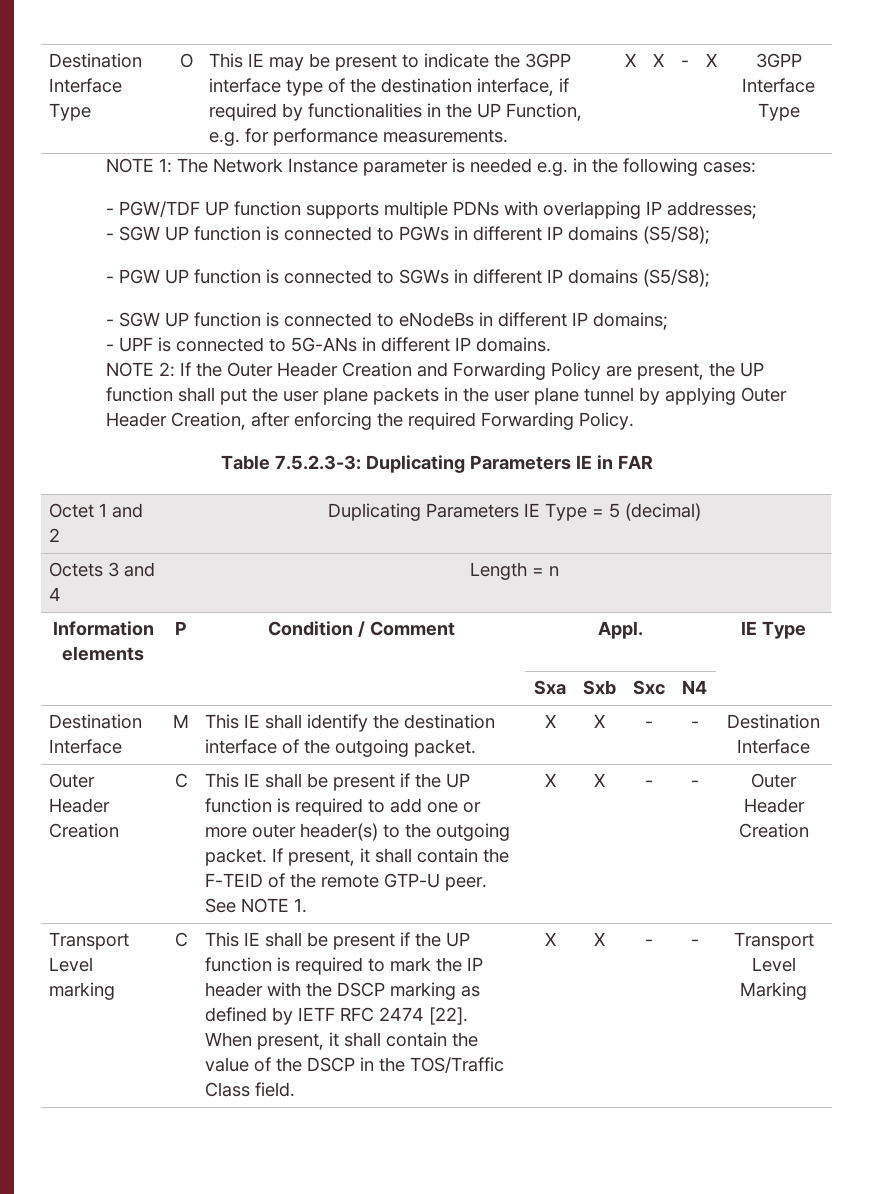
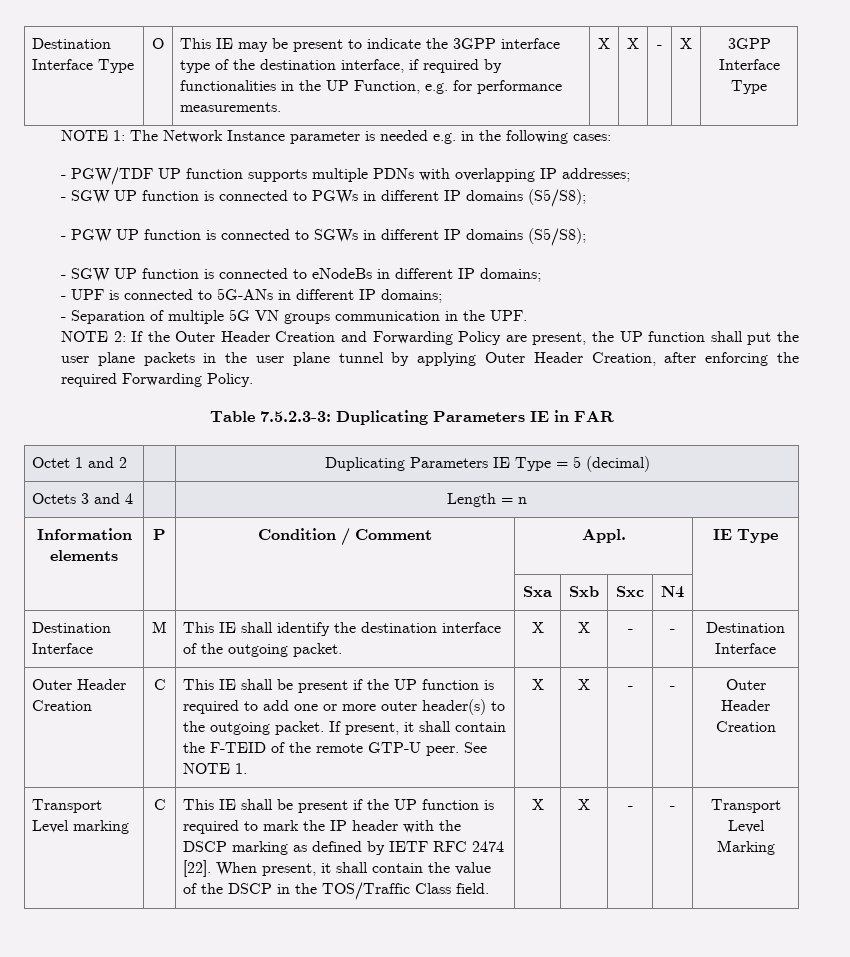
- - UPF is connected to 5G-ANs in different IP domains.
+ - UPF is connected to 5G-ANs in different IP domains;
+ - Separation of multiple 5G VN groups communication in the UPF.

